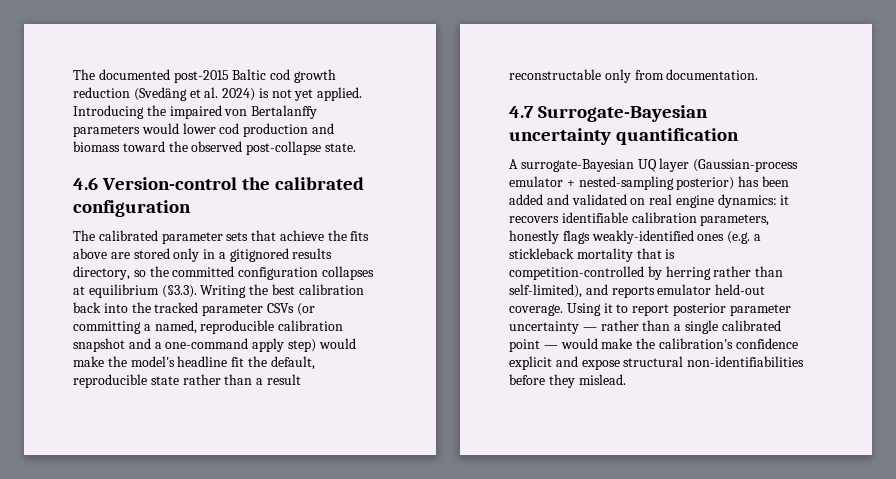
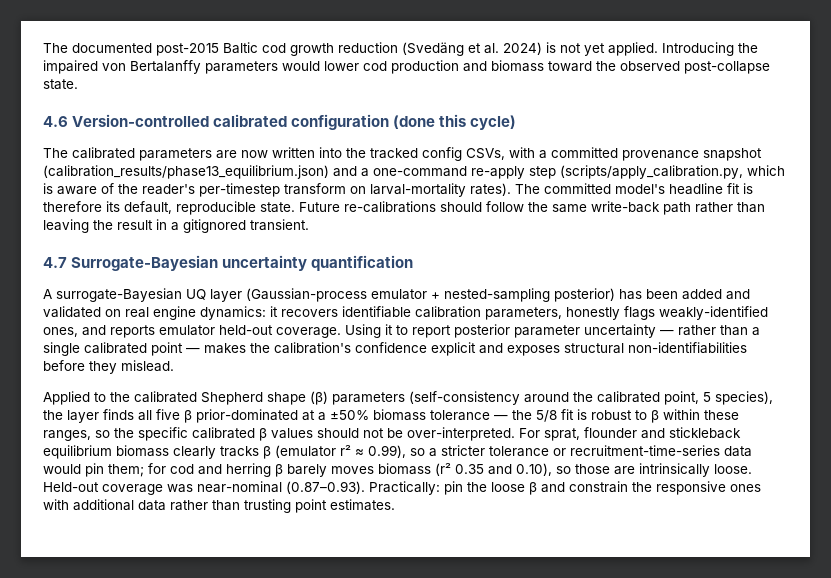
- 4.6 Version-control the calibrated configuration
+ 4.6 Version-controlled calibrated configuration (done this cycle)
- The calibrated parameter sets that achieve the fits above are stored only in a gitignored results directory, so the committed configuration collapses at equilibrium (§3.3). Writing the best calibration back into the tracked parameter CSVs (or committing a named, reproducible calibration snapshot and a one-command apply step) would make the model's headline fit the default, reproducible state rather than a result reconstructable only from documentation.
+ The calibrated parameters are now written into the tracked config CSVs, with a committed provenance snapshot (calibration_results/phase13_equilibrium.json) and a one-command re-apply step (scripts/apply_calibration.py, which is aware of the reader's per-timestep transform on larval-mortality rates). The committed model's headline fit is therefore its default, reproducible state. Future re-calibrations should follow the same write-back path rather than leaving the result in a gitignored transient.
- A surrogate-Bayesian UQ layer (Gaussian-process emulator + nested-sampling posterior) has been added and validated on real engine dynamics: it recovers identifiable calibration parameters, honestly flags weakly-identified ones (e.g. a stickleback mortality that is competition-controlled by herring rather than self-limited), and reports emulator held-out coverage.
+ A surrogate-Bayesian UQ layer (Gaussian-process emulator + nested-sampling posterior) has been added and validated on real engine dynamics: it recovers identifiable calibration parameters, honestly flags weakly-identified ones, and reports emulator held-out coverage.
- Using it to report posterior parameter uncertainty — rather than a single calibrated point — would make the calibration's confidence explicit and expose structural non-identifiabilities before they mislead.
+ Using it to report posterior parameter uncertainty — rather than a single calibrated point — makes the calibration's confidence explicit and exposes structural non-identifiabilities before they mislead.
+ Applied to the calibrated Shepherd shape (β) parameters (self-consistency around the calibrated point, 5 species), the layer finds all five β prior-dominated at a ±50% biomass tolerance — the 5/8 fit is robust to β within these ranges, so the specific calibrated β values should not be over-interpreted. For sprat, flounder and stickleback equilibrium biomass clearly tracks β (emulator r² ≈ 0.99), so a stricter tolerance or recruitment-time-series data would pin them; for cod and herring β barely moves biomass (r² 0.35 and 0.10), so those are intrinsically loose. Held-out coverage was near-nominal (0.87–0.93). Practically: pin the loose β and constrain the responsive ones with additional data rather than trusting point estimates.

